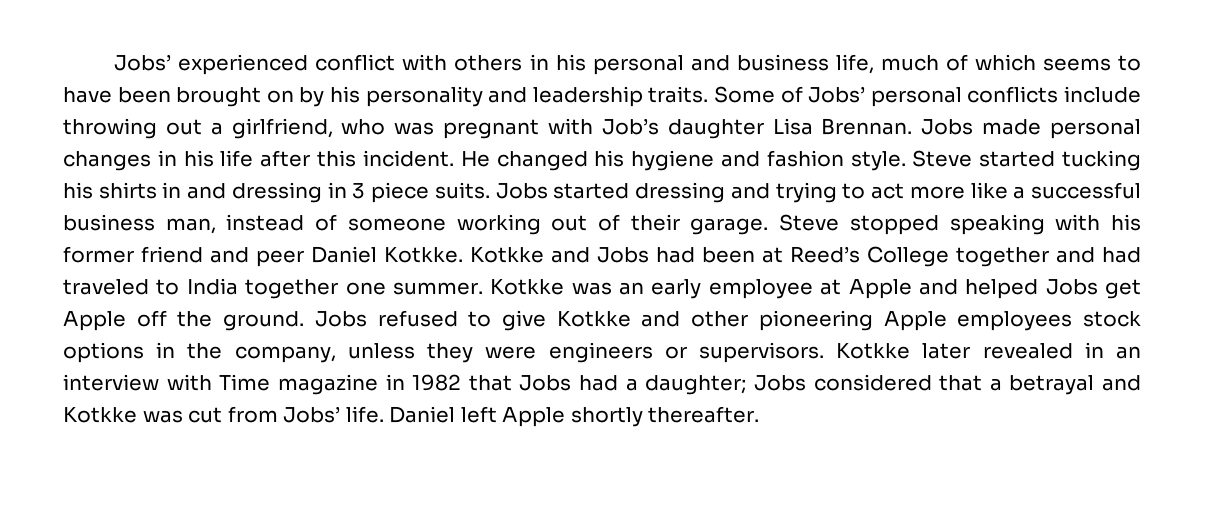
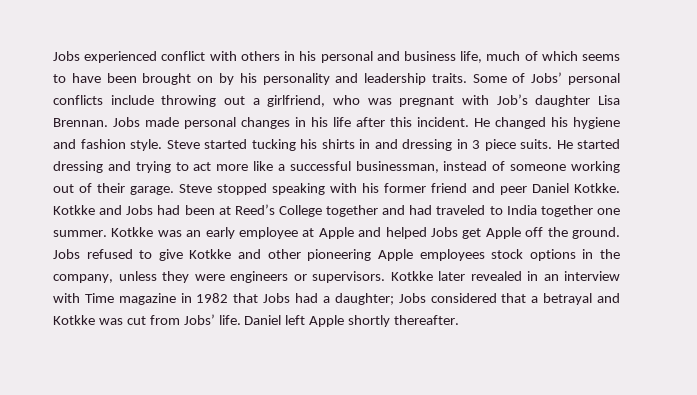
- Jobs’ experienced conflict with others in his personal and business life, much of which seems to have been brought on by his personality and leadership traits.
+ Jobs experienced conflict with others in his personal and business life, much of which seems to have been brought on by his personality and leadership traits.
- Jobs started dressing and trying to act more like a successful business man, instead of someone working out of their garage.
+ He started dressing and trying to act more like a successful businessman, instead of someone working out of their garage.

